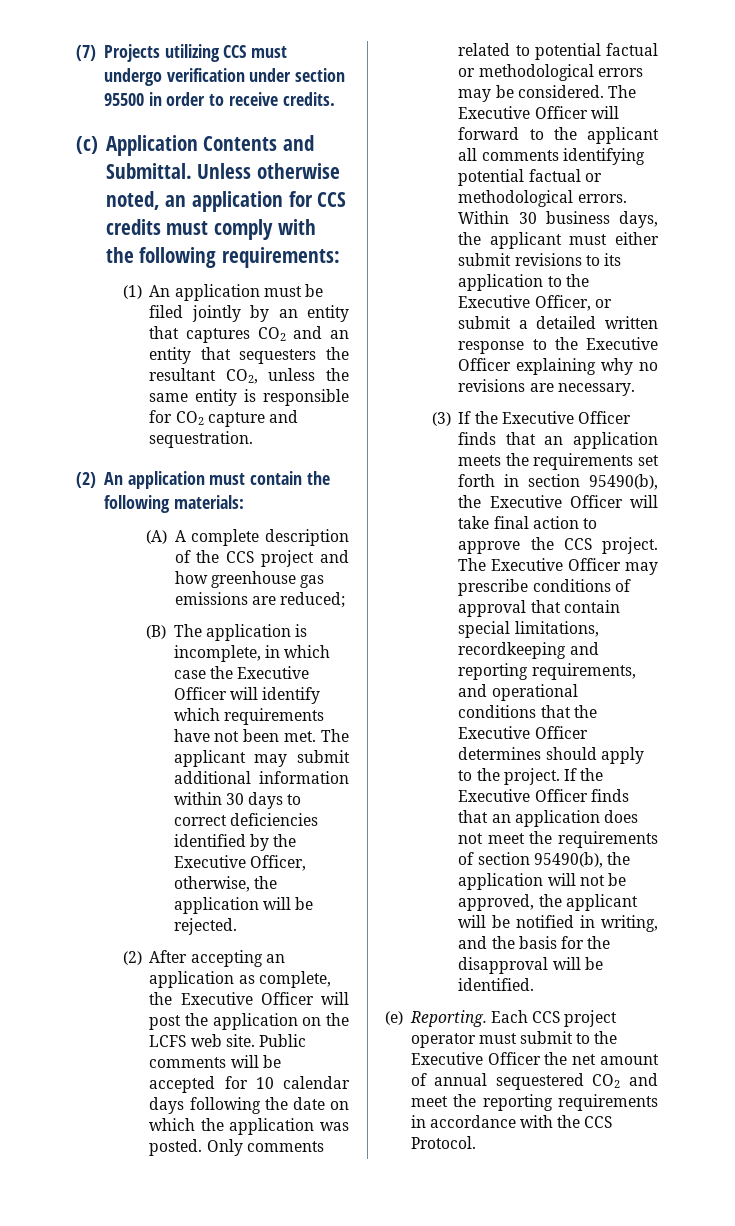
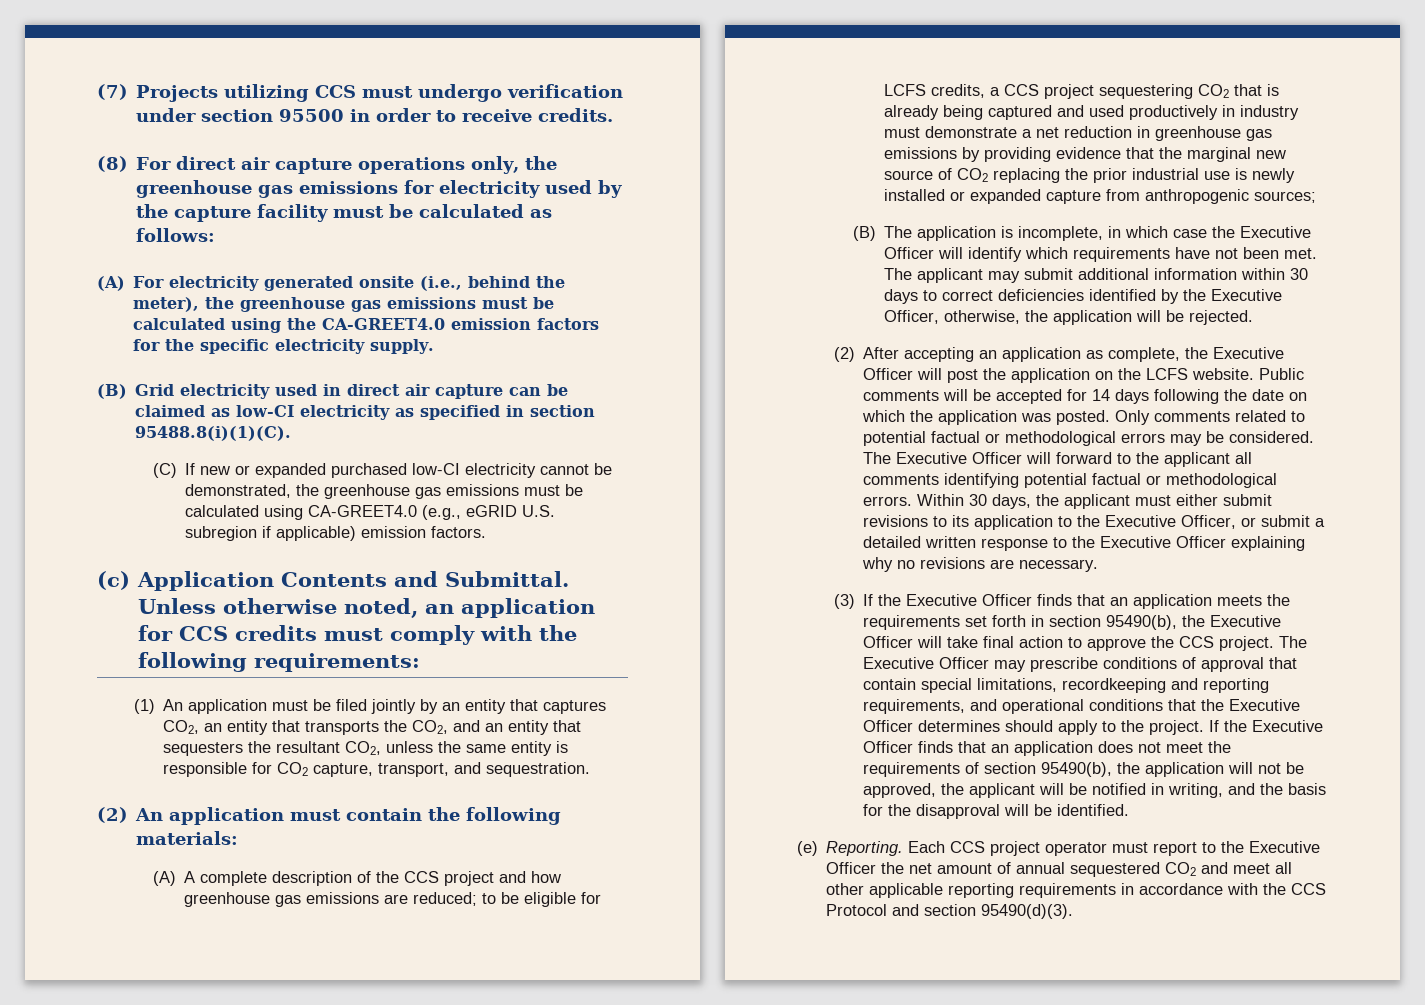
+ (8) For direct air capture operations only, the greenhouse gas emissions for electricity used by the capture facility must be calculated as follows:
+ (A) For electricity generated onsite (i.e., behind the meter), the greenhouse gas emissions must be calculated using the CA-GREET4.0 emission factors for the specific electricity supply.
+ (B) Grid electricity used in direct air capture can be claimed as low-CI electricity as specified in section 95488.8(i)(1)(C).
+ (C) If new or expanded purchased low-CI electricity cannot be demonstrated, the greenhouse gas emissions must be calculated using CA-GREET4.0 (e.g., eGRID U.S. subregion if applicable) emission factors.
- (1) An application must be filed jointly by an entity that captures CO2 and an entity that sequesters the resultant CO2, unless the same entity is responsible for CO2 capture and sequestration.
+ (1) An application must be filed jointly by an entity that captures CO2, an entity that transports the CO2, and an entity that sequesters the resultant CO2, unless the same entity is responsible for CO2 capture, transport, and sequestration.
- (A) A complete description of the CCS project and how greenhouse gas emissions are reduced;
+ (A) A complete description of the CCS project and how greenhouse gas emissions are reduced; to be eligible for LCFS credits, a CCS project sequestering CO2 that is already being captured and used productively in industry must demonstrate a net reduction in greenhouse gas emissions by providing evidence that the marginal new source of CO2 replacing the prior industrial use is newly installed or expanded capture from anthropogenic sources;
- (2) After accepting an application as complete, the Executive Officer will post the application on the LCFS web site.
+ (2) After accepting an application as complete, the Executive Officer will post the application on the LCFS website.
- Public comments will be accepted for 10 calendar days following the date on which the application was posted.
+ Public comments will be accepted for 14 days following the date on which the application was posted.
- Within 30 business days, the applicant must either submit revisions to its application to the Executive Officer, or submit a detailed written response to the Executive Officer explaining why no revisions are necessary.
+ Within 30 days, the applicant must either submit revisions to its application to the Executive Officer, or submit a detailed written response to the Executive Officer explaining why no revisions are necessary.
- Each CCS project operator must submit to the Executive Officer the net amount of annual sequestered CO2 and meet the reporting requirements in accordance with the CCS Protocol.
+ Each CCS project operator must report to the Executive Officer the net amount of annual sequestered CO2 and meet all other applicable reporting requirements in accordance with the CCS Protocol and section 95490(d)(3).

